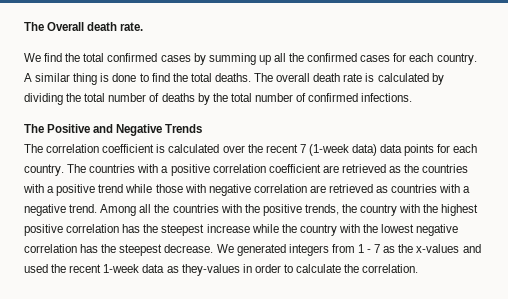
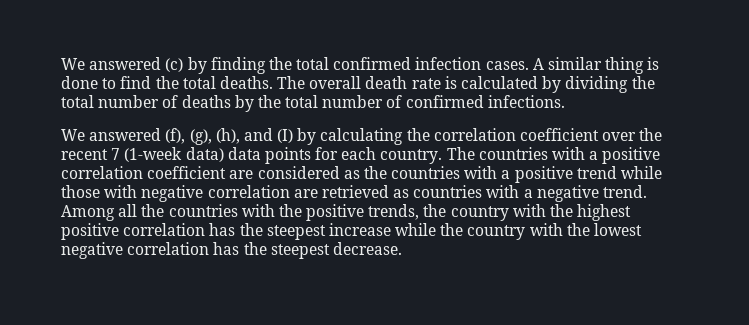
- The Overall death rate.
- We find the total confirmed cases by summing up all the confirmed cases for each country.
+ We answered (c) by finding the total confirmed infection cases.
- The Positive and Negative Trends
- The correlation coefficient is calculated over the recent 7 (1-week data) data points for each country.
+ We answered (f), (g), (h), and (I) by calculating the correlation coefficient over the recent 7 (1-week data) data points for each country.
- The countries with a positive correlation coefficient are retrieved as the countries with a positive trend while those with negative correlation are retrieved as countries with a negative trend.
+ The countries with a positive correlation coefficient are considered as the countries with a positive trend while those with negative correlation are retrieved as countries with a negative trend.
- We generated integers from 1 - 7 as the x-values and used the recent 1-week data as they-values in order to calculate the correlation.

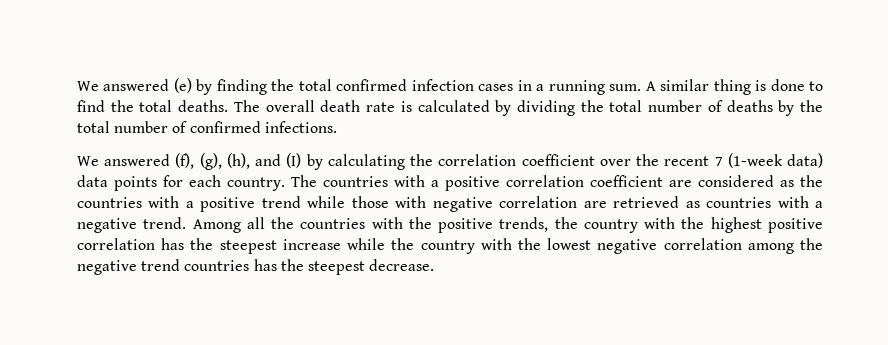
- We answered (c) by finding the total confirmed infection cases.
+ We answered (e) by finding the total confirmed infection cases in a running sum.
- Among all the countries with the positive trends, the country with the highest positive correlation has the steepest increase while the country with the lowest negative correlation has the steepest decrease.
+ Among all the countries with the positive trends, the country with the highest positive correlation has the steepest increase while the country with the lowest negative correlation among the negative trend countries has the steepest decrease.

